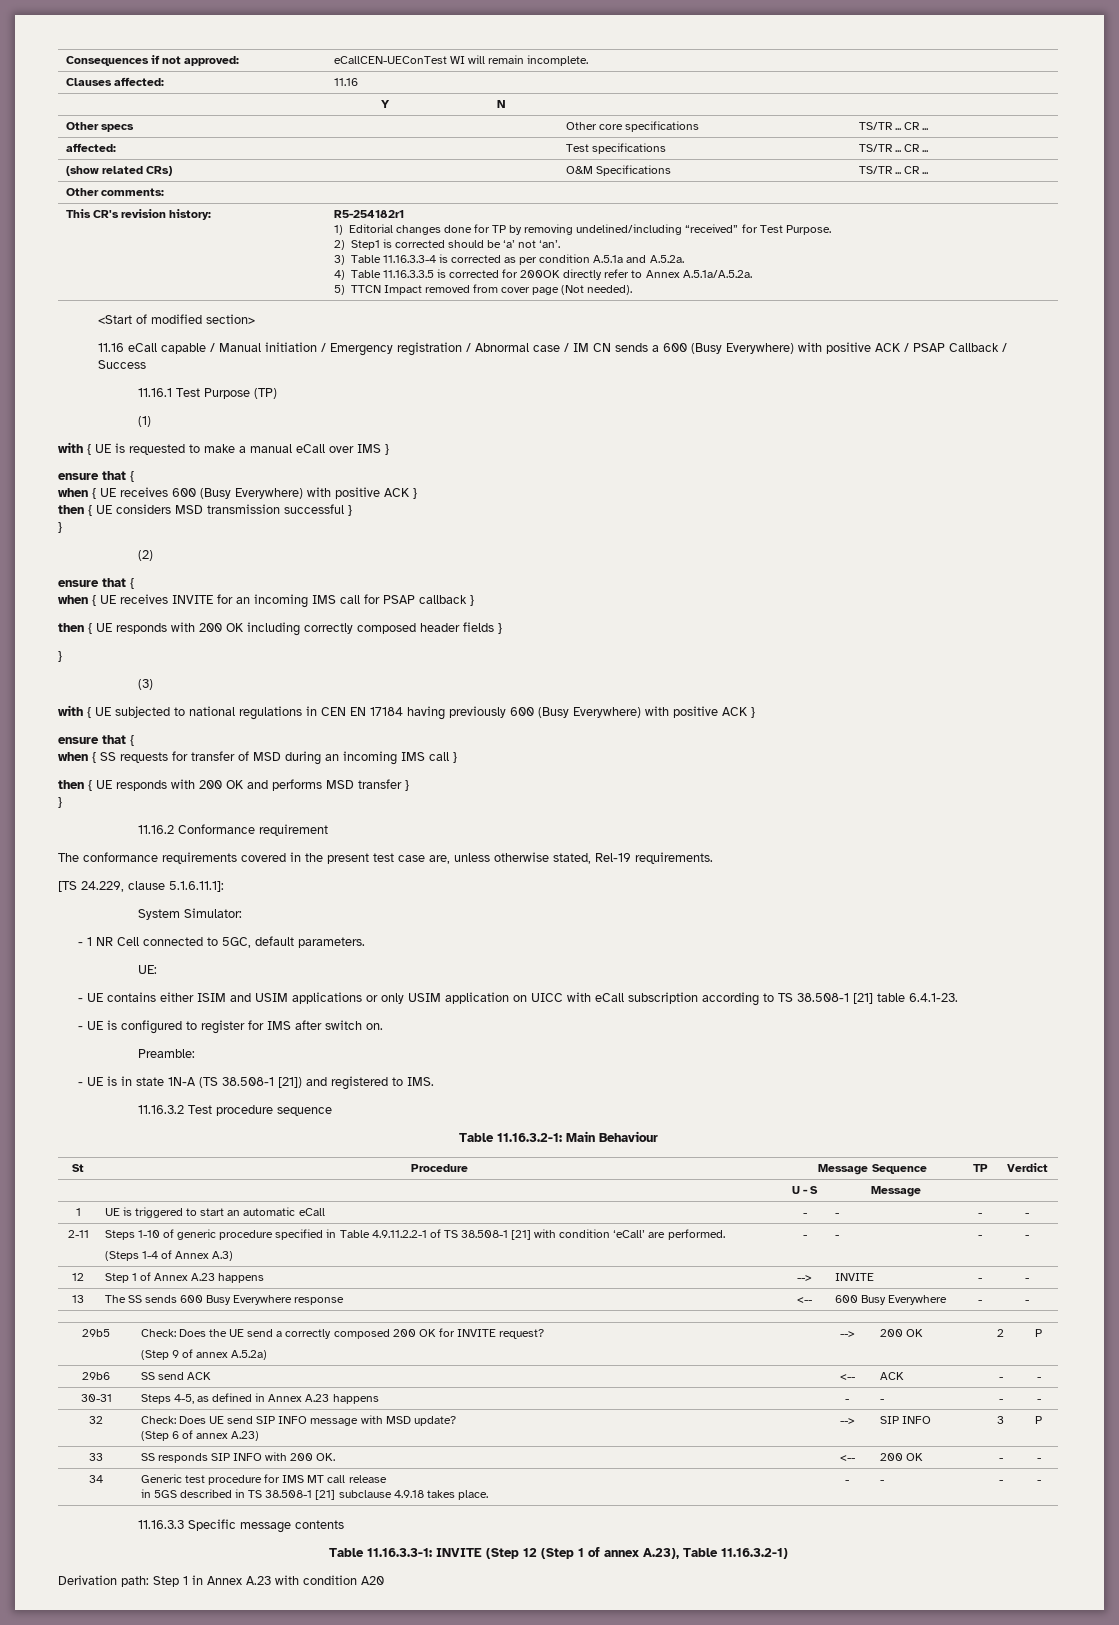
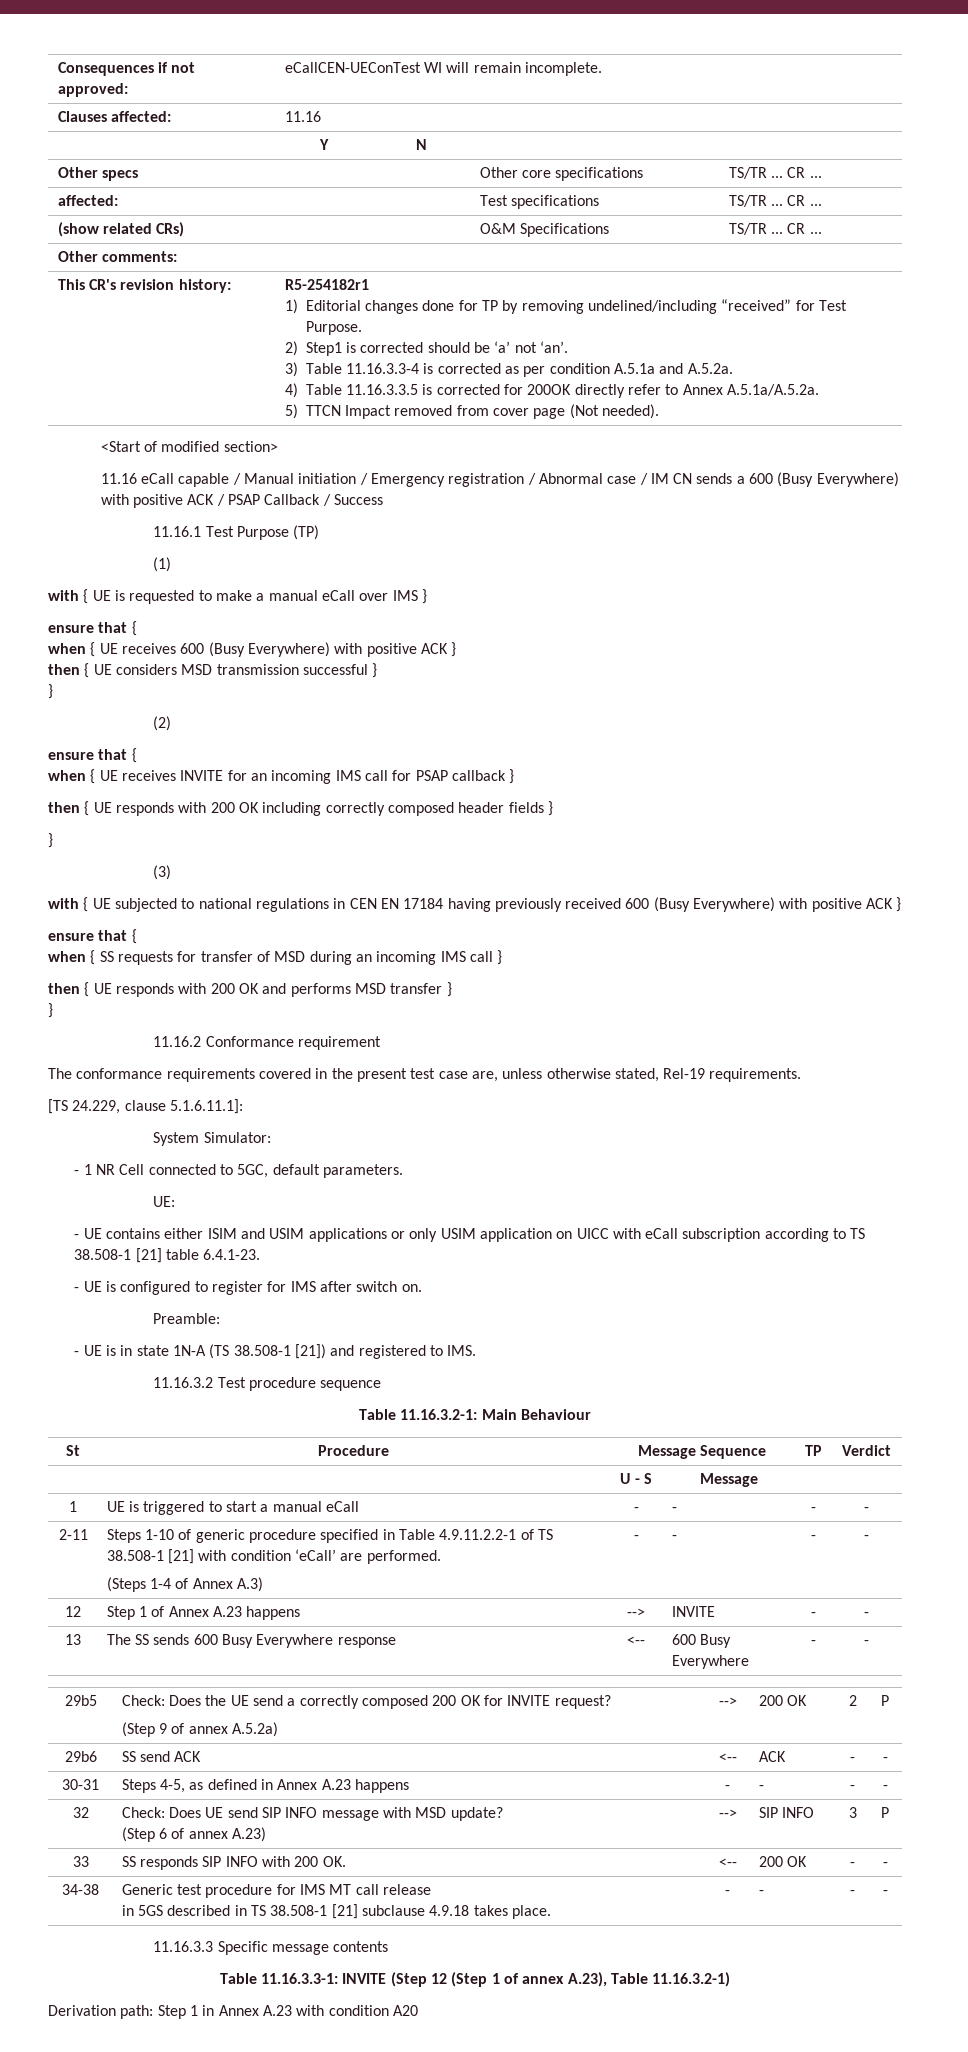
- with { UE subjected to national regulations in CEN EN 17184 having previously 600 (Busy Everywhere) with positive ACK }
+ with { UE subjected to national regulations in CEN EN 17184 having previously received 600 (Busy Everywhere) with positive ACK }
- 1 | UE is triggered to start an automatic eCall | - | - | - | -
+ 1 | UE is triggered to start a manual eCall | - | - | - | -
- 34 | Generic test procedure for IMS MT call release
+ 34-38 | Generic test procedure for IMS MT call release

